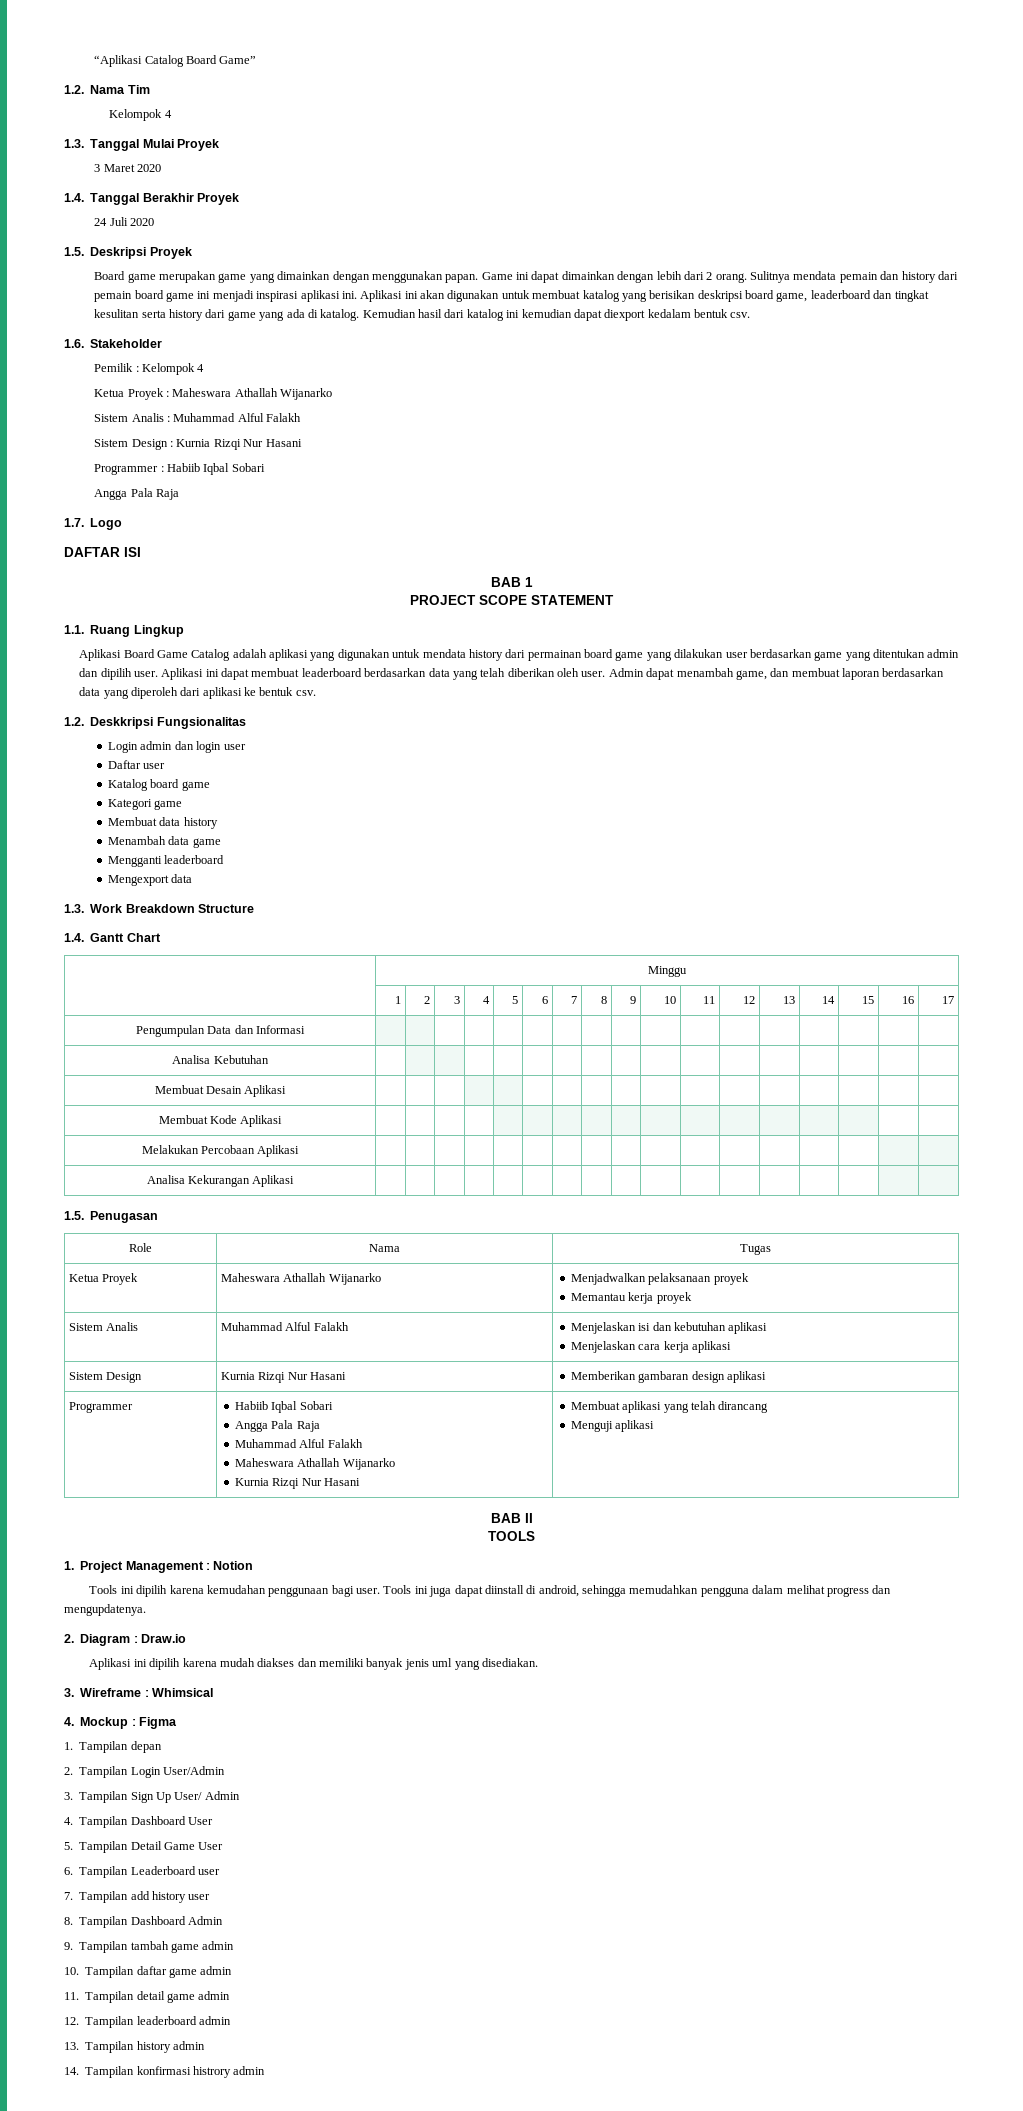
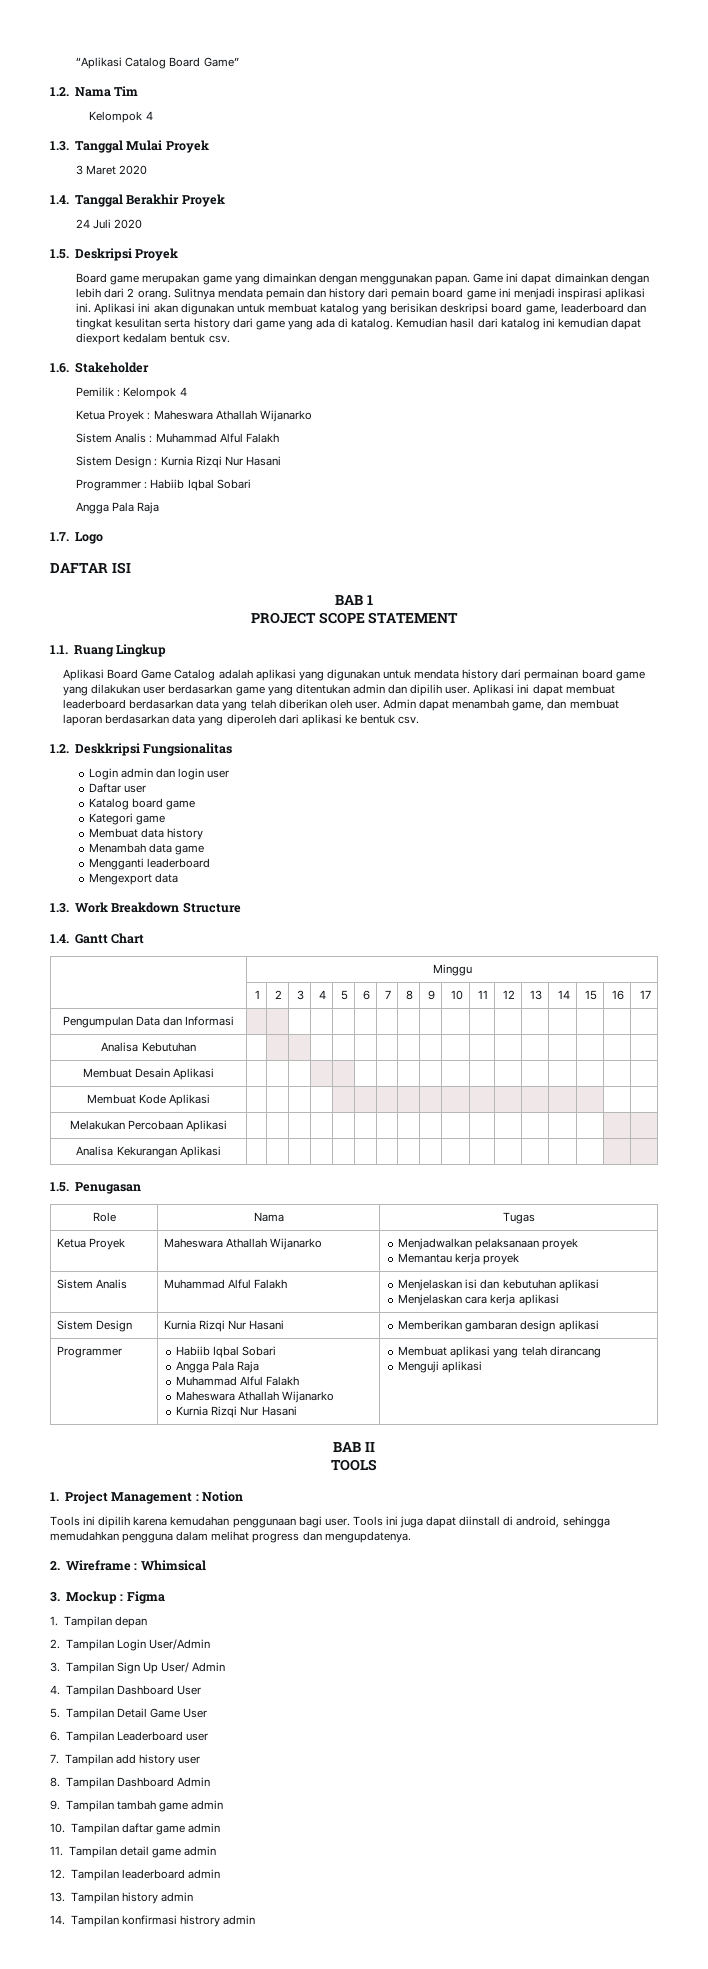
- 2. Diagram : Draw.io
- Aplikasi ini dipilih karena mudah diakses dan memiliki banyak jenis uml yang disediakan.
- 3. Wireframe : Whimsical
+ 2. Wireframe : Whimsical
- 4. Mockup : Figma
+ 3. Mockup : Figma

